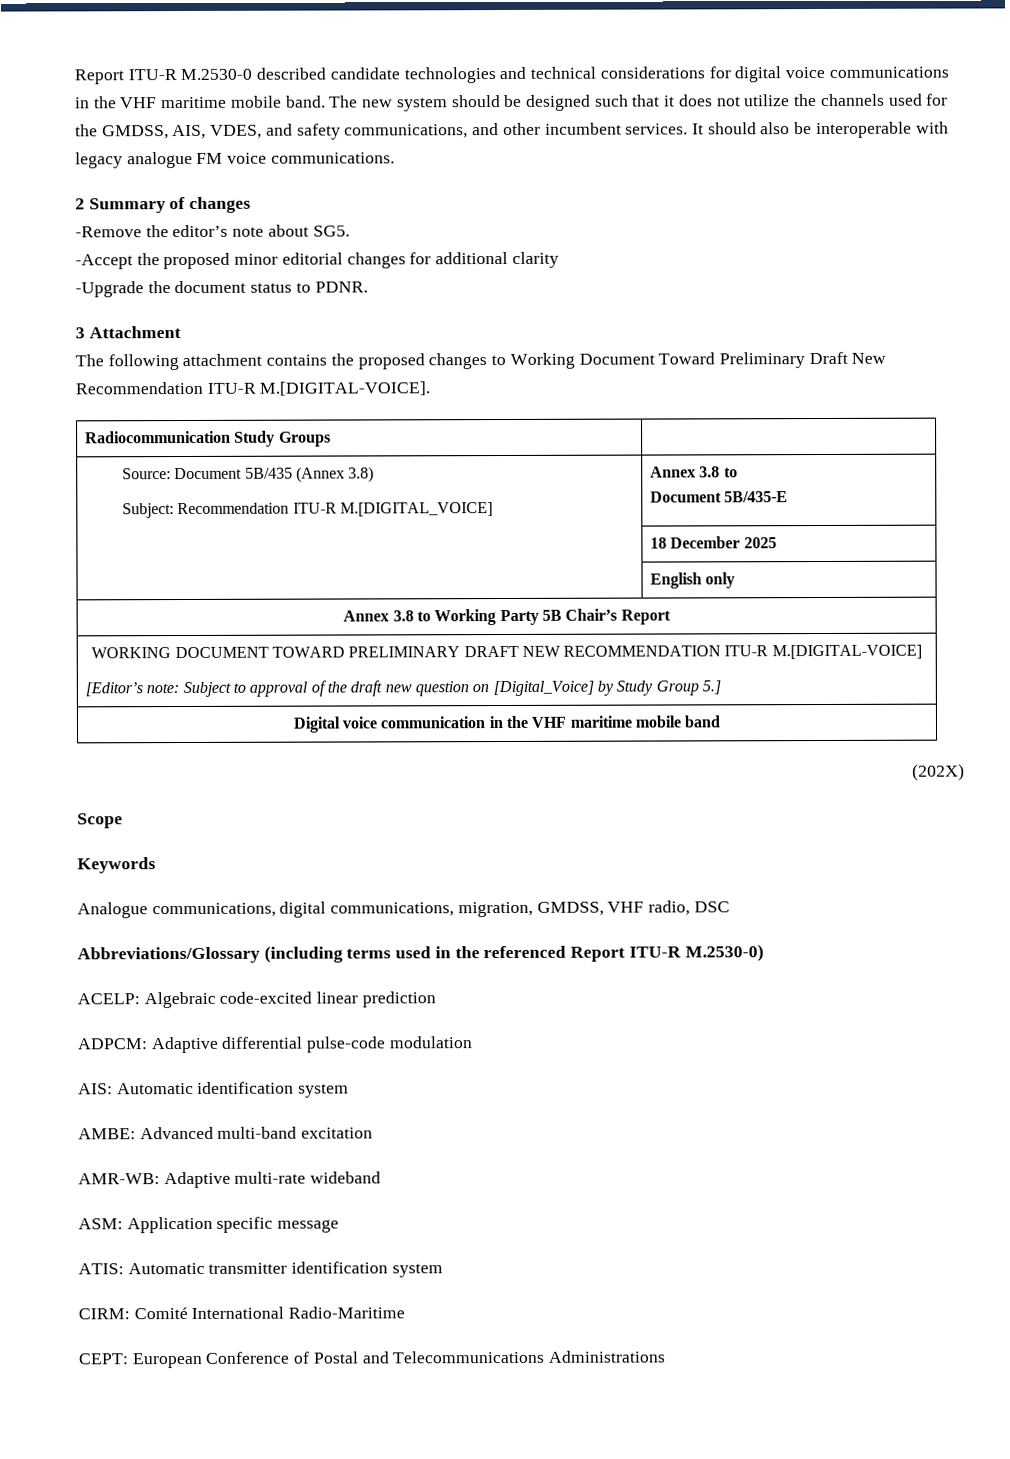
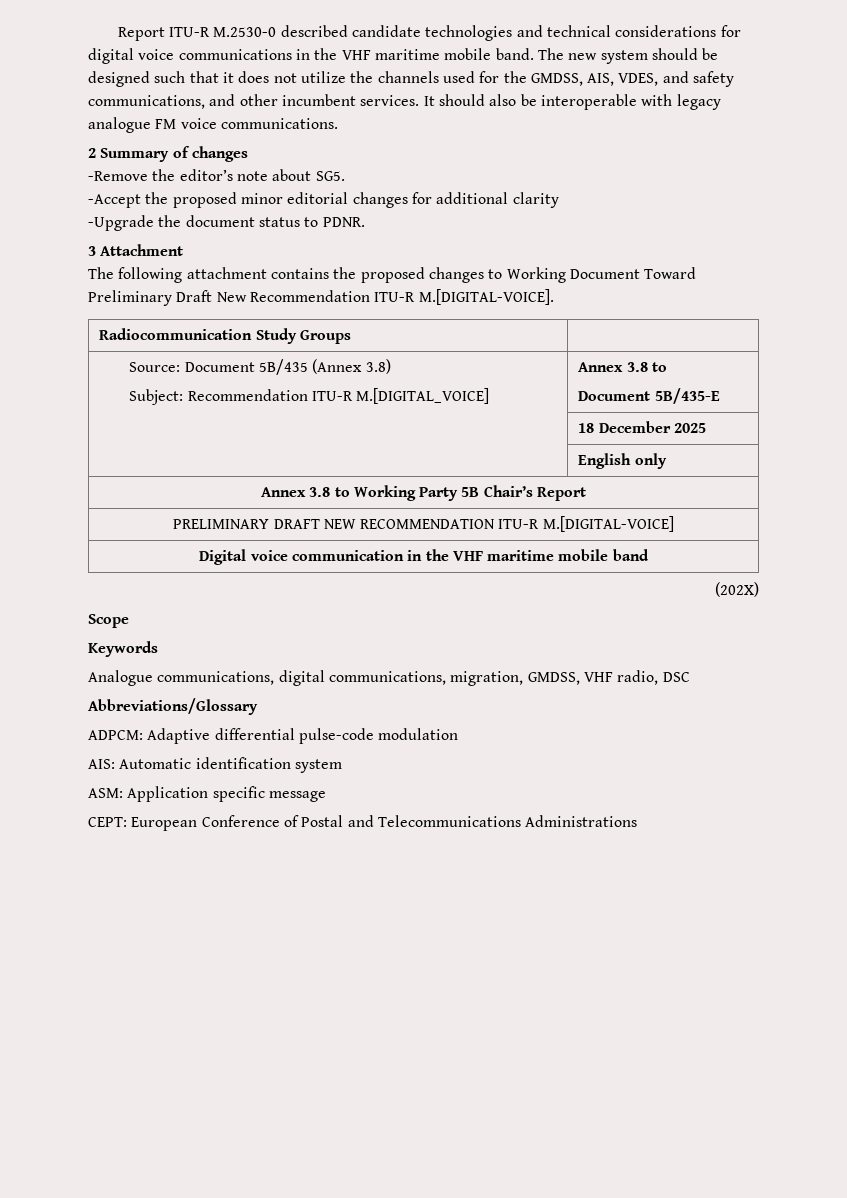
- WORKING DOCUMENT TOWARD PRELIMINARY DRAFT NEW RECOMMENDATION ITU-R M.[DIGITAL-VOICE]
- [Editor’s note: Subject to approval of the draft new question on [Digital_Voice] by Study Group 5.]
+ PRELIMINARY DRAFT NEW RECOMMENDATION ITU-R M.[DIGITAL-VOICE]
- Abbreviations/Glossary (including terms used in the referenced Report ITU-R M.2530-0)
- ACELP: Algebraic code-excited linear prediction
+ Abbreviations/Glossary
- AMBE: Advanced multi-band excitation
- AMR-WB: Adaptive multi-rate wideband
  ASM: Application specific message
- ATIS: Automatic transmitter identification system
- CIRM: Comité International Radio-Maritime

